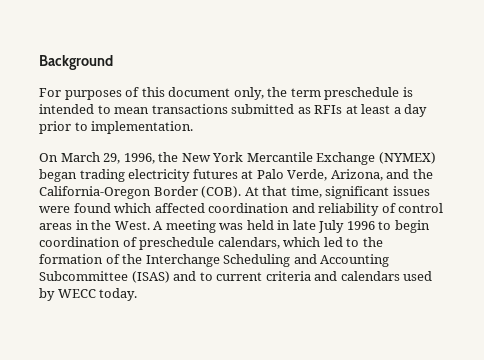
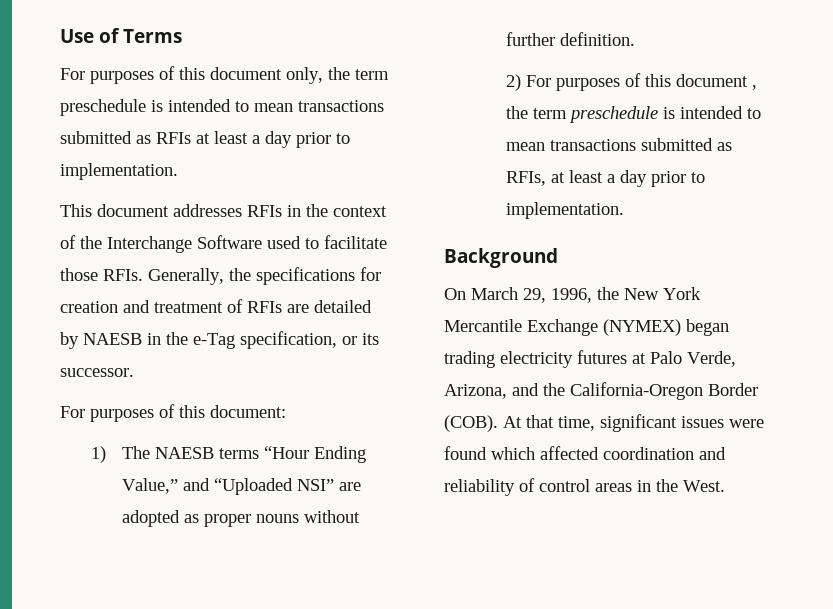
- Background
+ Use of Terms
+ This document addresses RFIs in the context of the Interchange Software used to facilitate those RFIs. Generally, the specifications for creation and treatment of RFIs are detailed by NAESB in the e-Tag specification, or its successor.
+ For purposes of this document:
+ 1) The NAESB terms “Hour Ending Value,” and “Uploaded NSI” are adopted as proper nouns without further definition.
+ 2) For purposes of this document , the term preschedule is intended to mean transactions submitted as RFIs, at least a day prior to implementation.
+ Background
- A meeting was held in late July 1996 to begin coordination of preschedule calendars, which led to the formation of the Interchange Scheduling and Accounting Subcommittee (ISAS) and to current criteria and calendars used by WECC today.

